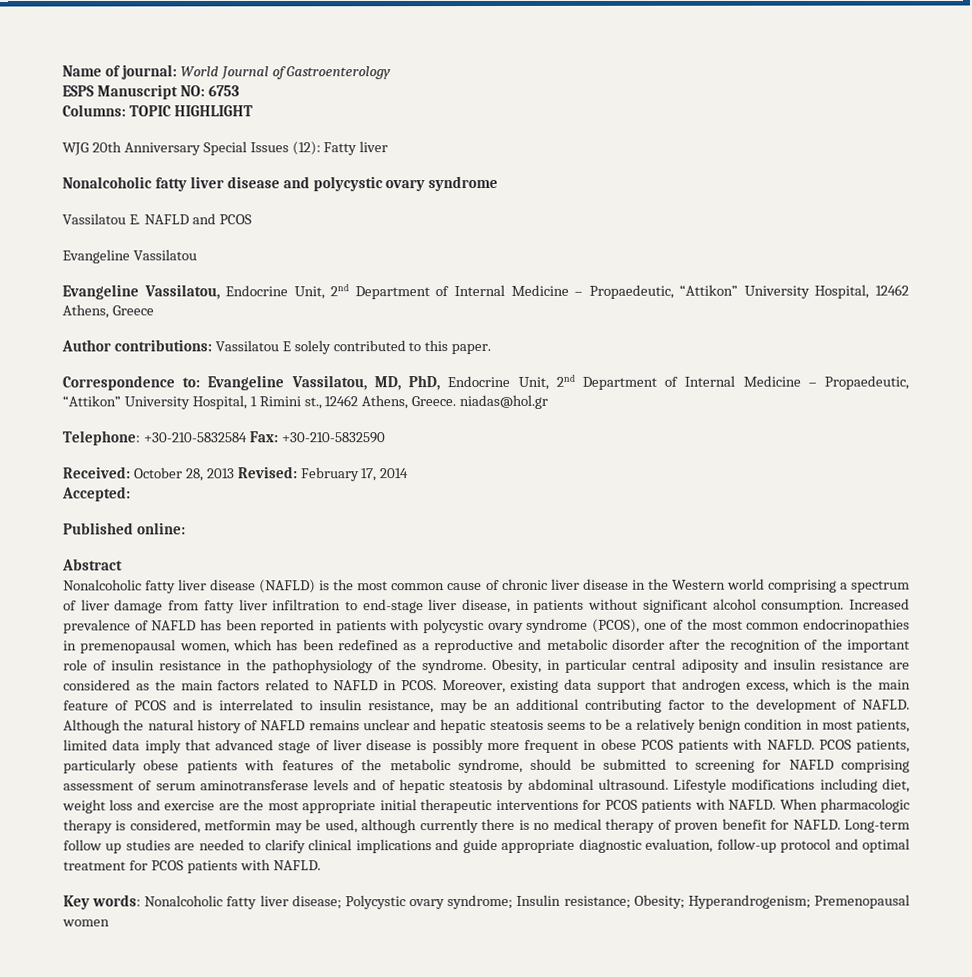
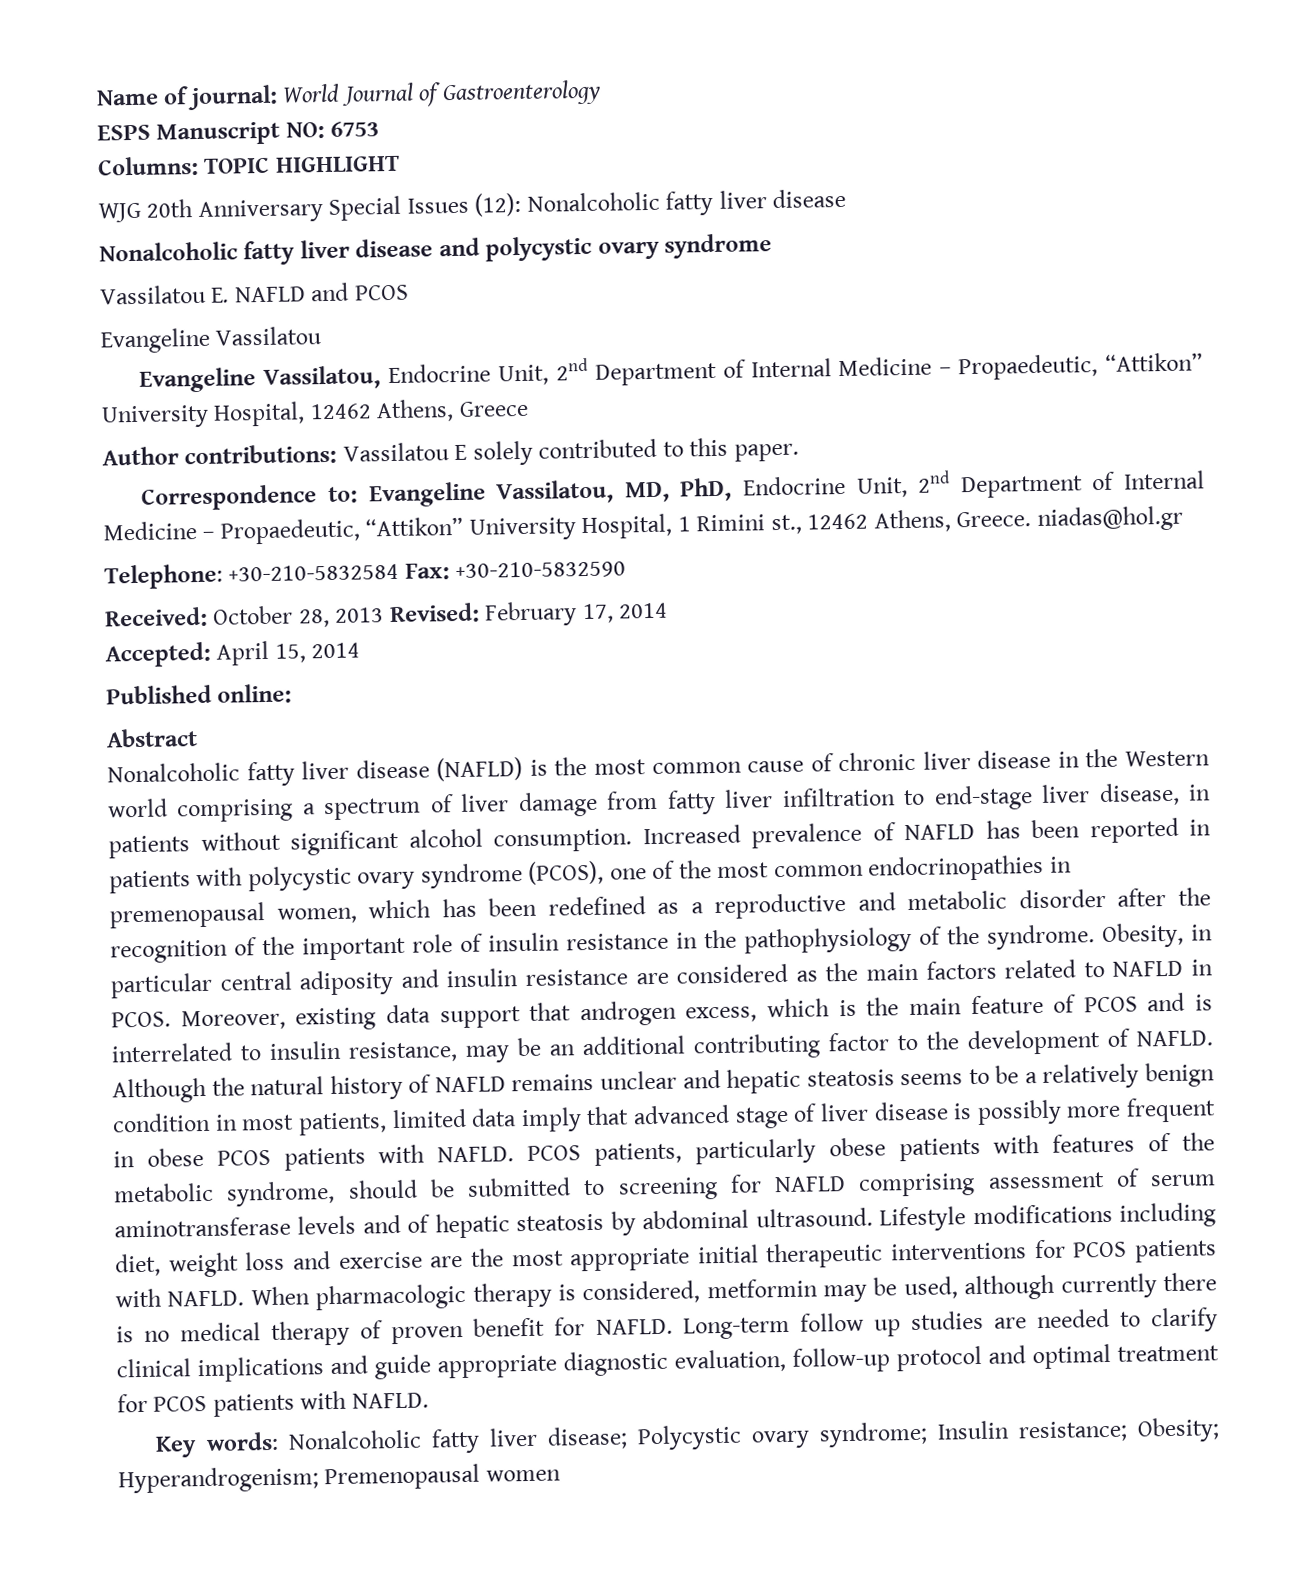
- WJG 20th Anniversary Special Issues (12): Fatty liver
+ WJG 20th Anniversary Special Issues (12): Nonalcoholic fatty liver disease
- Accepted:
+ Accepted: April 15, 2014

